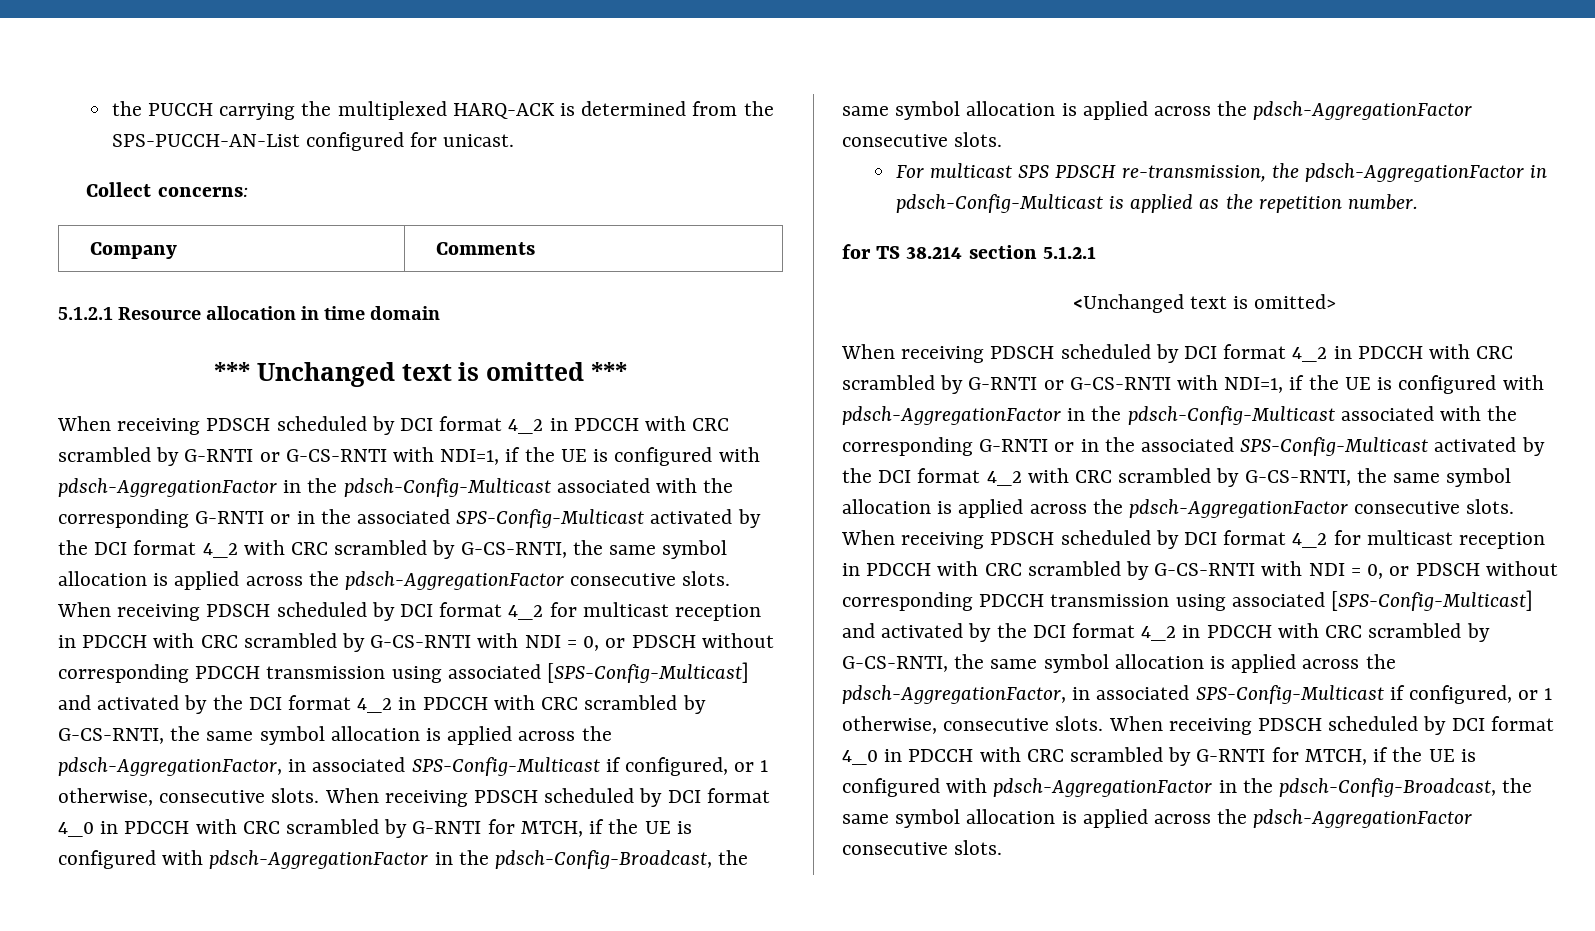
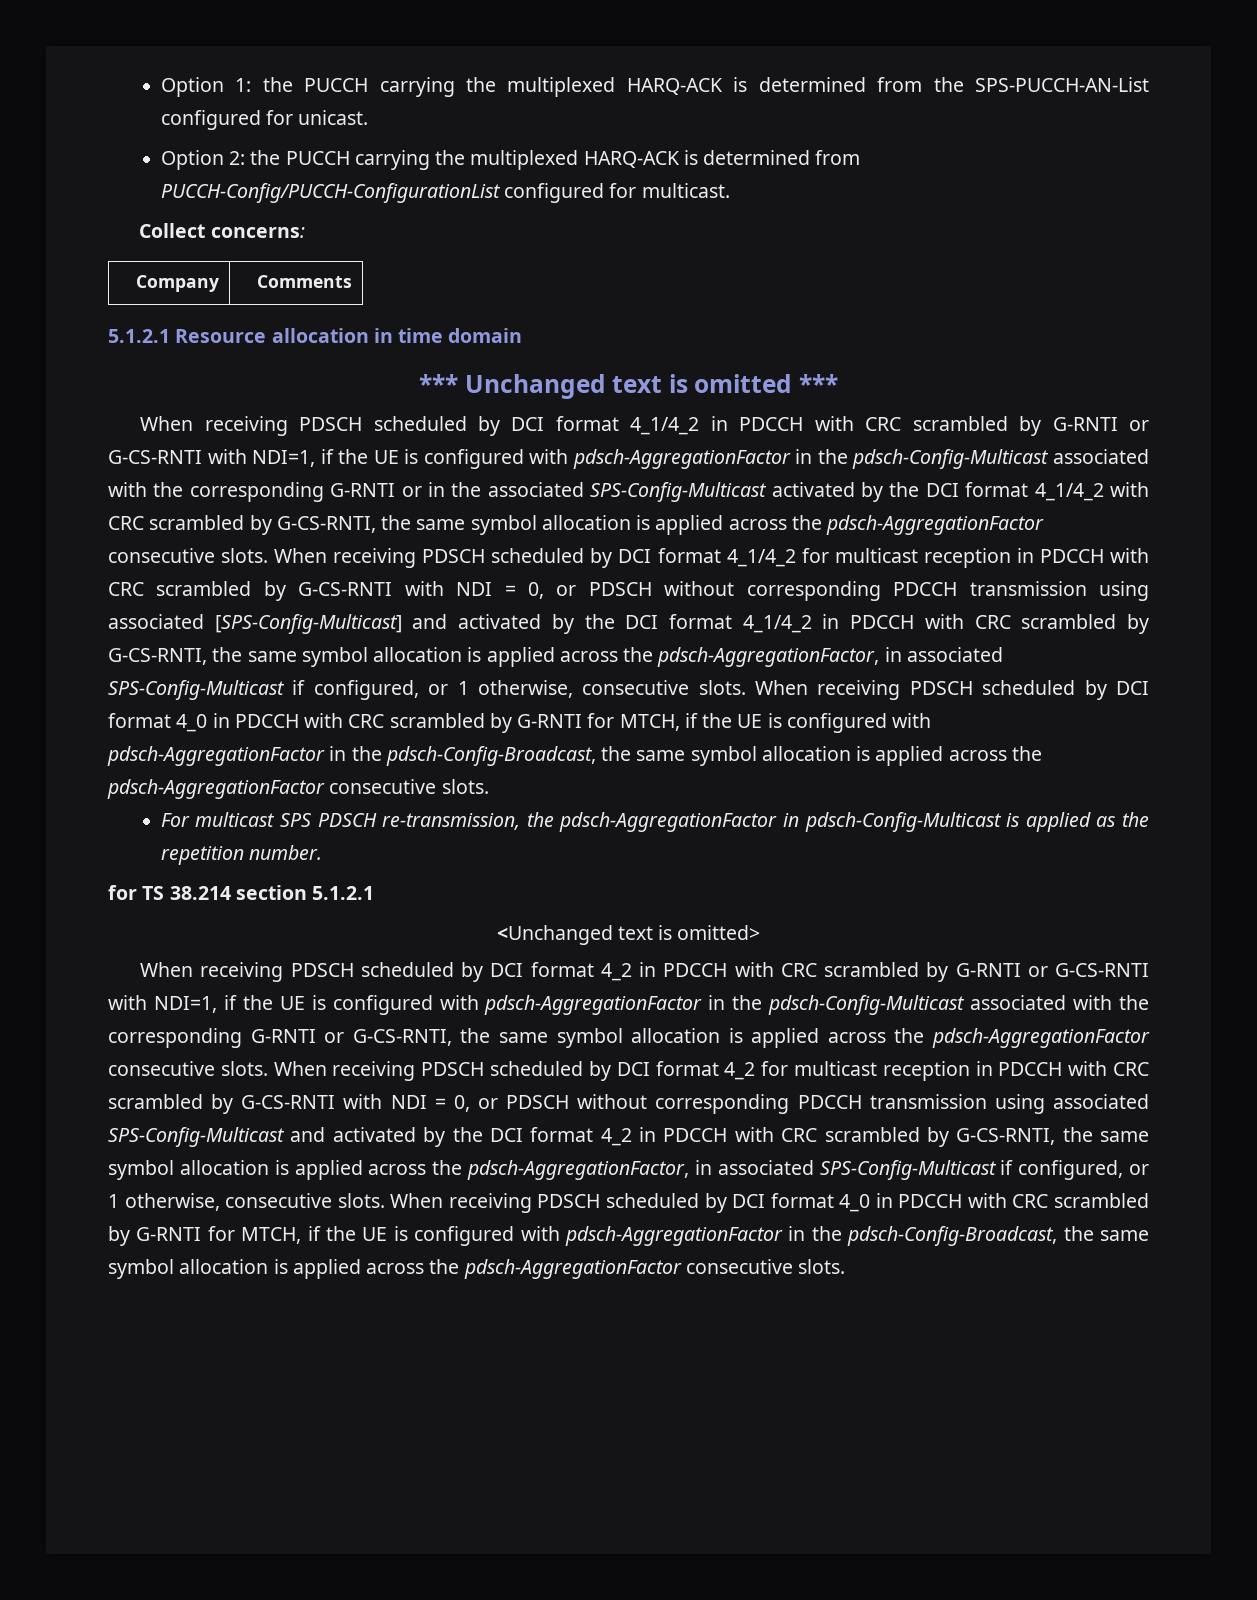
- the PUCCH carrying the multiplexed HARQ-ACK is determined from the SPS-PUCCH-AN-List configured for unicast.
+ Option 1: the PUCCH carrying the multiplexed HARQ-ACK is determined from the SPS-PUCCH-AN-List configured for unicast.
+ Option 2: the PUCCH carrying the multiplexed HARQ-ACK is determined from PUCCH-Config/PUCCH-ConfigurationList configured for multicast.
  *** Unchanged text is omitted ***
- When receiving PDSCH scheduled by DCI format 4_2 in PDCCH with CRC scrambled by G-RNTI or G-CS-RNTI with NDI=1, if the UE is configured with pdsch-AggregationFactor in the pdsch-Config-Multicast associated with the corresponding G-RNTI or in the associated SPS-Config-Multicast activated by the DCI format 4_2 with CRC scrambled by G-CS-RNTI, the same symbol allocation is applied across the pdsch-AggregationFactor consecutive slots. When receiving PDSCH scheduled by DCI format 4_2 for multicast reception in PDCCH with CRC scrambled by G-CS-RNTI with NDI = 0, or PDSCH without corresponding PDCCH transmission using associated [SPS-Config-Multicast] and activated by the DCI format 4_2 in PDCCH with CRC scrambled by G-CS-RNTI, the same symbol allocation is applied across the pdsch-AggregationFactor, in associated SPS-Config-Multicast if configured, or 1 otherwise, consecutive slots.
+ When receiving PDSCH scheduled by DCI format 4_1/4_2 in PDCCH with CRC scrambled by G-RNTI or G-CS-RNTI with NDI=1, if the UE is configured with pdsch-AggregationFactor in the pdsch-Config-Multicast associated with the corresponding G-RNTI or in the associated SPS-Config-Multicast activated by the DCI format 4_1/4_2 with CRC scrambled by G-CS-RNTI, the same symbol allocation is applied across the pdsch-AggregationFactor consecutive slots. When receiving PDSCH scheduled by DCI format 4_1/4_2 for multicast reception in PDCCH with CRC scrambled by G-CS-RNTI with NDI = 0, or PDSCH without corresponding PDCCH transmission using associated [SPS-Config-Multicast] and activated by the DCI format 4_1/4_2 in PDCCH with CRC scrambled by G-CS-RNTI, the same symbol allocation is applied across the pdsch-AggregationFactor, in associated SPS-Config-Multicast if configured, or 1 otherwise, consecutive slots.
  <Unchanged text is omitted>
- When receiving PDSCH scheduled by DCI format 4_2 in PDCCH with CRC scrambled by G-RNTI or G-CS-RNTI with NDI=1, if the UE is configured with pdsch-AggregationFactor in the pdsch-Config-Multicast associated with the corresponding G-RNTI or in the associated SPS-Config-Multicast activated by the DCI format 4_2 with CRC scrambled by G-CS-RNTI, the same symbol allocation is applied across the pdsch-AggregationFactor consecutive slots. When receiving PDSCH scheduled by DCI format 4_2 for multicast reception in PDCCH with CRC scrambled by G-CS-RNTI with NDI = 0, or PDSCH without corresponding PDCCH transmission using associated [SPS-Config-Multicast] and activated by the DCI format 4_2 in PDCCH with CRC scrambled by G-CS-RNTI, the same symbol allocation is applied across the pdsch-AggregationFactor, in associated SPS-Config-Multicast if configured, or 1 otherwise, consecutive slots.
+ When receiving PDSCH scheduled by DCI format 4_2 in PDCCH with CRC scrambled by G-RNTI or G-CS-RNTI with NDI=1, if the UE is configured with pdsch-AggregationFactor in the pdsch-Config-Multicast associated with the corresponding G-RNTI or G-CS-RNTI, the same symbol allocation is applied across the pdsch-AggregationFactor consecutive slots. When receiving PDSCH scheduled by DCI format 4_2 for multicast reception in PDCCH with CRC scrambled by G-CS-RNTI with NDI = 0, or PDSCH without corresponding PDCCH transmission using associated SPS-Config-Multicast and activated by the DCI format 4_2 in PDCCH with CRC scrambled by G-CS-RNTI, the same symbol allocation is applied across the pdsch-AggregationFactor, in associated SPS-Config-Multicast if configured, or 1 otherwise, consecutive slots.

